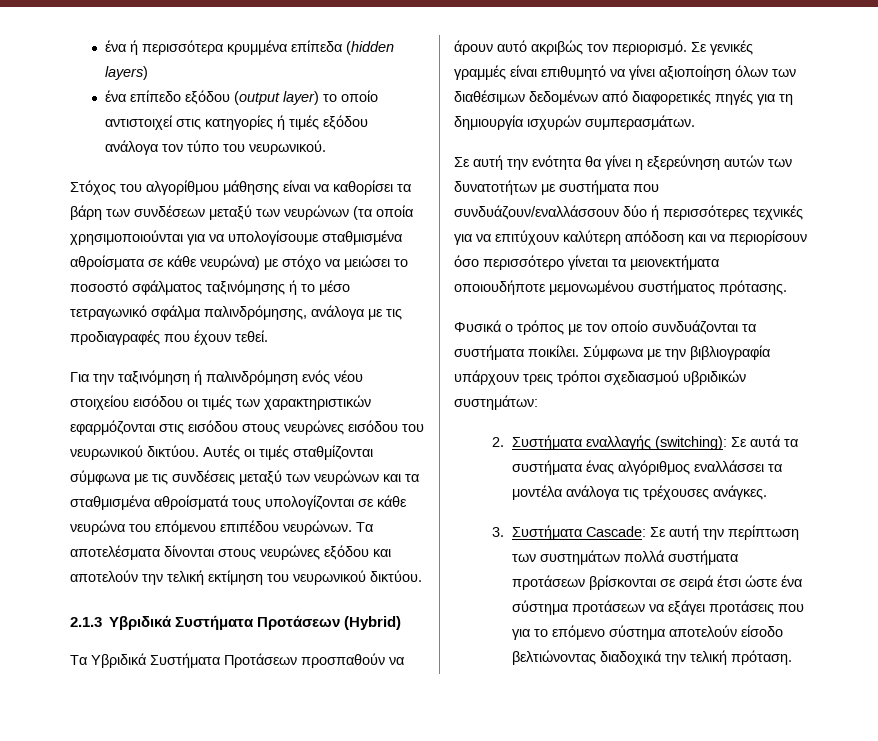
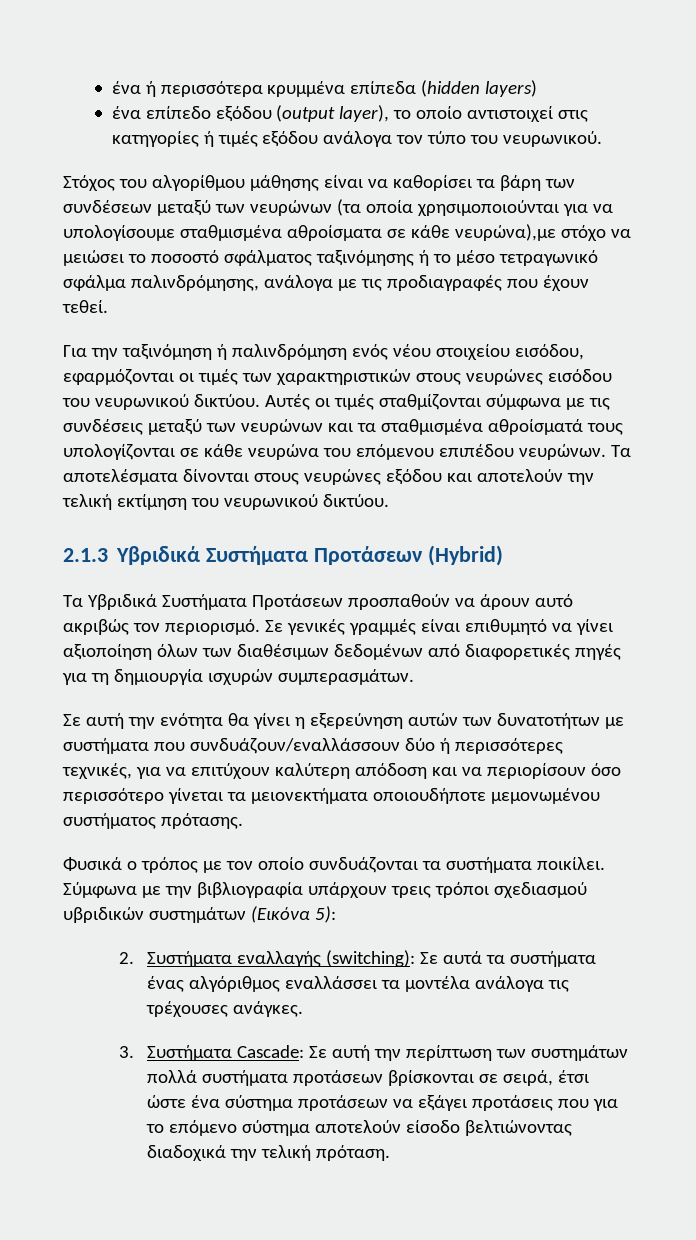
- ένα επίπεδο εξόδου (output layer) το οποίο αντιστοιχεί στις κατηγορίες ή τιμές εξόδου ανάλογα τον τύπο του νευρωνικού.
+ ένα επίπεδο εξόδου (output layer), το οποίο αντιστοιχεί στις κατηγορίες ή τιμές εξόδου ανάλογα τον τύπο του νευρωνικού.
- Στόχος του αλγορίθμου μάθησης είναι να καθορίσει τα βάρη των συνδέσεων μεταξύ των νευρώνων (τα οποία χρησιμοποιούνται για να υπολογίσουμε σταθμισμένα αθροίσματα σε κάθε νευρώνα) με στόχο να μειώσει το ποσοστό σφάλματος ταξινόμησης ή το μέσο τετραγωνικό σφάλμα παλινδρόμησης, ανάλογα με τις προδιαγραφές που έχουν τεθεί.
+ Στόχος του αλγορίθμου μάθησης είναι να καθορίσει τα βάρη των συνδέσεων μεταξύ των νευρώνων (τα οποία χρησιμοποιούνται για να υπολογίσουμε σταθμισμένα αθροίσματα σε κάθε νευρώνα),με στόχο να μειώσει το ποσοστό σφάλματος ταξινόμησης ή το μέσο τετραγωνικό σφάλμα παλινδρόμησης, ανάλογα με τις προδιαγραφές που έχουν τεθεί.
- Για την ταξινόμηση ή παλινδρόμηση ενός νέου στοιχείου εισόδου οι τιμές των χαρακτηριστικών εφαρμόζονται στις εισόδου στους νευρώνες εισόδου του νευρωνικού δικτύου.
+ Για την ταξινόμηση ή παλινδρόμηση ενός νέου στοιχείου εισόδου, εφαρμόζονται οι τιμές των χαρακτηριστικών στους νευρώνες εισόδου του νευρωνικού δικτύου.
- Σε αυτή την ενότητα θα γίνει η εξερεύνηση αυτών των δυνατοτήτων με συστήματα που συνδυάζουν/εναλλάσσουν δύο ή περισσότερες τεχνικές για να επιτύχουν καλύτερη απόδοση και να περιορίσουν όσο περισσότερο γίνεται τα μειονεκτήματα οποιουδήποτε μεμονωμένου συστήματος πρότασης.
+ Σε αυτή την ενότητα θα γίνει η εξερεύνηση αυτών των δυνατοτήτων με συστήματα που συνδυάζουν/εναλλάσσουν δύο ή περισσότερες τεχνικές, για να επιτύχουν καλύτερη απόδοση και να περιορίσουν όσο περισσότερο γίνεται τα μειονεκτήματα οποιουδήποτε μεμονωμένου συστήματος πρότασης.
- Σύμφωνα με την βιβλιογραφία υπάρχουν τρεις τρόποι σχεδιασμού υβριδικών συστημάτων:
+ Σύμφωνα με την βιβλιογραφία υπάρχουν τρεις τρόποι σχεδιασμού υβριδικών συστημάτων (Εικόνα 5):
- 3. Συστήματα Cascade: Σε αυτή την περίπτωση των συστημάτων πολλά συστήματα προτάσεων βρίσκονται σε σειρά έτσι ώστε ένα σύστημα προτάσεων να εξάγει προτάσεις που για το επόμενο σύστημα αποτελούν είσοδο βελτιώνοντας διαδοχικά την τελική πρόταση.
+ 3. Συστήματα Cascade: Σε αυτή την περίπτωση των συστημάτων πολλά συστήματα προτάσεων βρίσκονται σε σειρά, έτσι ώστε ένα σύστημα προτάσεων να εξάγει προτάσεις που για το επόμενο σύστημα αποτελούν είσοδο βελτιώνοντας διαδοχικά την τελική πρόταση.

